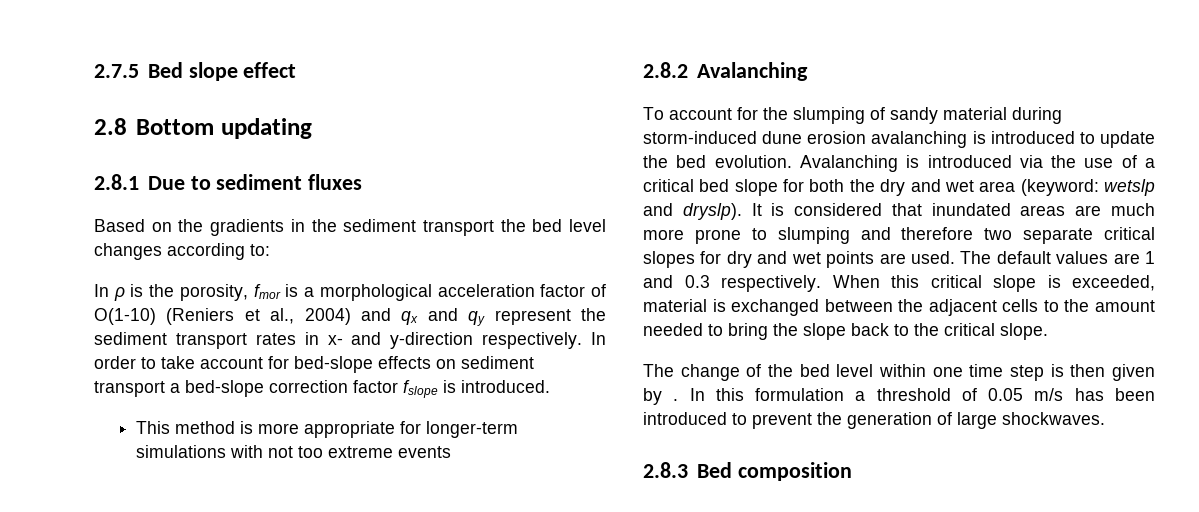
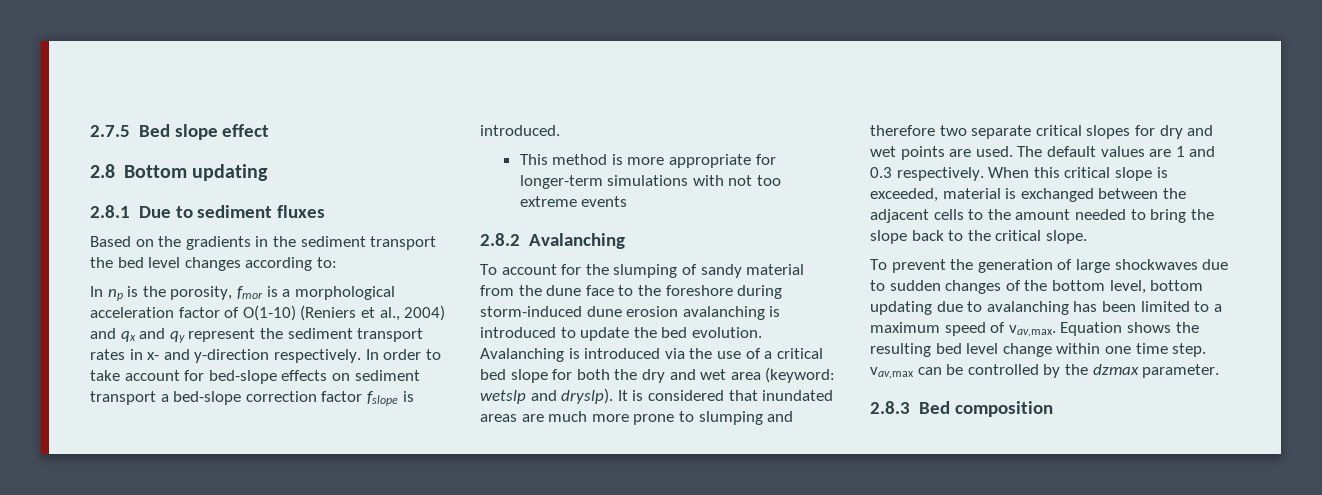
- In ρ is the porosity, fmor is a morphological acceleration factor of O(1-10) (Reniers et al., 2004) and qx and qy represent the sediment transport rates in x- and y-direction respectively.
+ In np is the porosity, fmor is a morphological acceleration factor of O(1-10) (Reniers et al., 2004) and qx and qy represent the sediment transport rates in x- and y-direction respectively.
- To account for the slumping of sandy material during storm-induced dune erosion avalanching is introduced to update the bed evolution.
+ To account for the slumping of sandy material from the dune face to the foreshore during storm-induced dune erosion avalanching is introduced to update the bed evolution.
- The change of the bed level within one time step is then given by . In this formulation a threshold of 0.05 m/s has been introduced to prevent the generation of large shockwaves.
+ To prevent the generation of large shockwaves due to sudden changes of the bottom level, bottom updating due to avalanching has been limited to a maximum speed of vav,max. Equation shows the resulting bed level change within one time step. vav,max can be controlled by the dzmax parameter.

